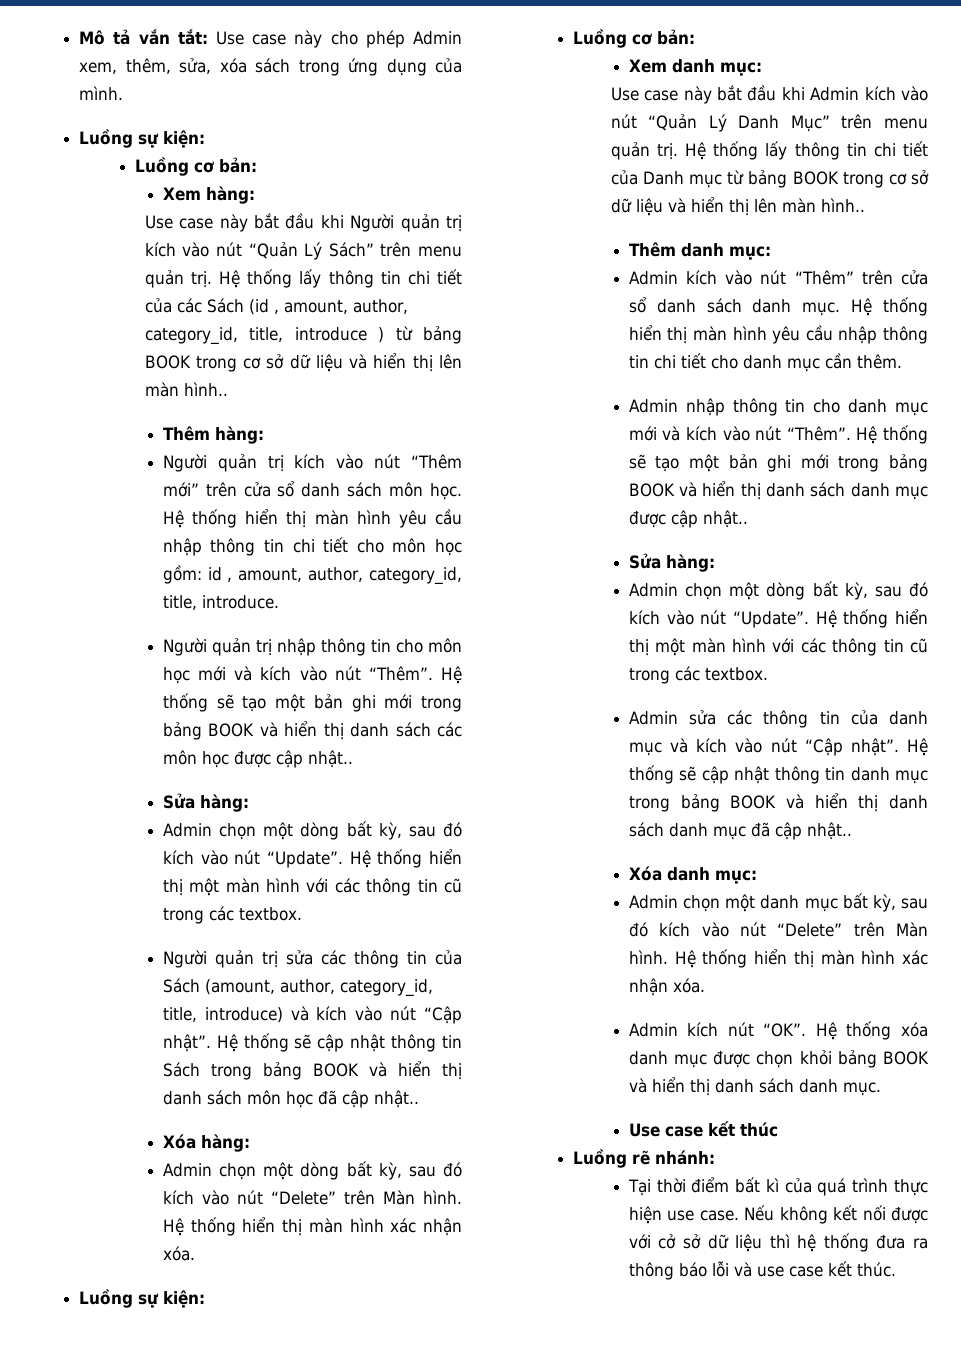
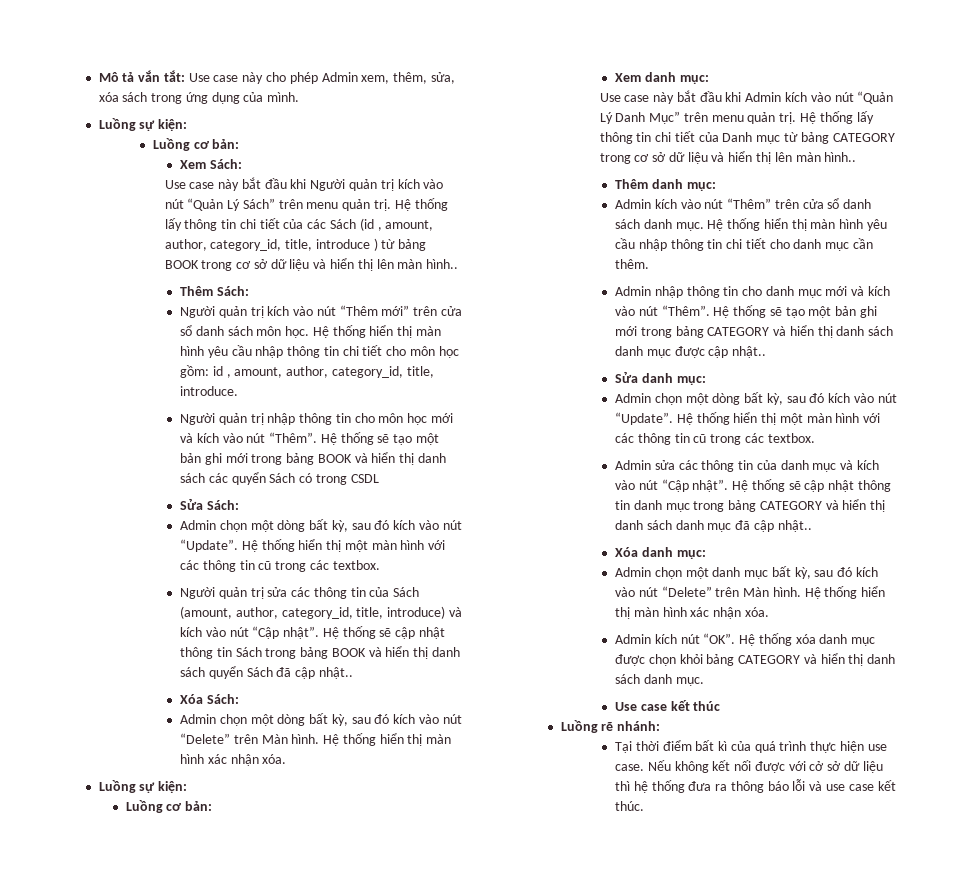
- Xem hàng:
+ Xem Sách:
- Thêm hàng:
+ Thêm Sách:
- Hệ thống sẽ tạo một bản ghi mới trong bảng BOOK và hiển thị danh sách các môn học được cập nhật..
- Sửa hàng:
+ Hệ thống sẽ tạo một bản ghi mới trong bảng BOOK và hiển thị danh sách các quyển Sách có trong CSDL
+ Sửa Sách:
- Hệ thống sẽ cập nhật thông tin Sách trong bảng BOOK và hiển thị danh sách môn học đã cập nhật..
- Xóa hàng:
+ Hệ thống sẽ cập nhật thông tin Sách trong bảng BOOK và hiển thị danh sách quyển Sách đã cập nhật..
+ Xóa Sách:
- Hệ thống lấy thông tin chi tiết của Danh mục từ bảng BOOK trong cơ sở dữ liệu và hiển thị lên màn hình..
+ Hệ thống lấy thông tin chi tiết của Danh mục từ bảng CATEGORY trong cơ sở dữ liệu và hiển thị lên màn hình..
- Hệ thống sẽ tạo một bản ghi mới trong bảng BOOK và hiển thị danh sách danh mục được cập nhật..
- Sửa hàng:
+ Hệ thống sẽ tạo một bản ghi mới trong bảng CATEGORY và hiển thị danh sách danh mục được cập nhật..
+ Sửa danh mục:
- Hệ thống sẽ cập nhật thông tin danh mục trong bảng BOOK và hiển thị danh sách danh mục đã cập nhật..
+ Hệ thống sẽ cập nhật thông tin danh mục trong bảng CATEGORY và hiển thị danh sách danh mục đã cập nhật..
- Admin kích nút “OK”. Hệ thống xóa danh mục được chọn khỏi bảng BOOK và hiển thị danh sách danh mục.
+ Admin kích nút “OK”. Hệ thống xóa danh mục được chọn khỏi bảng CATEGORY và hiển thị danh sách danh mục.

